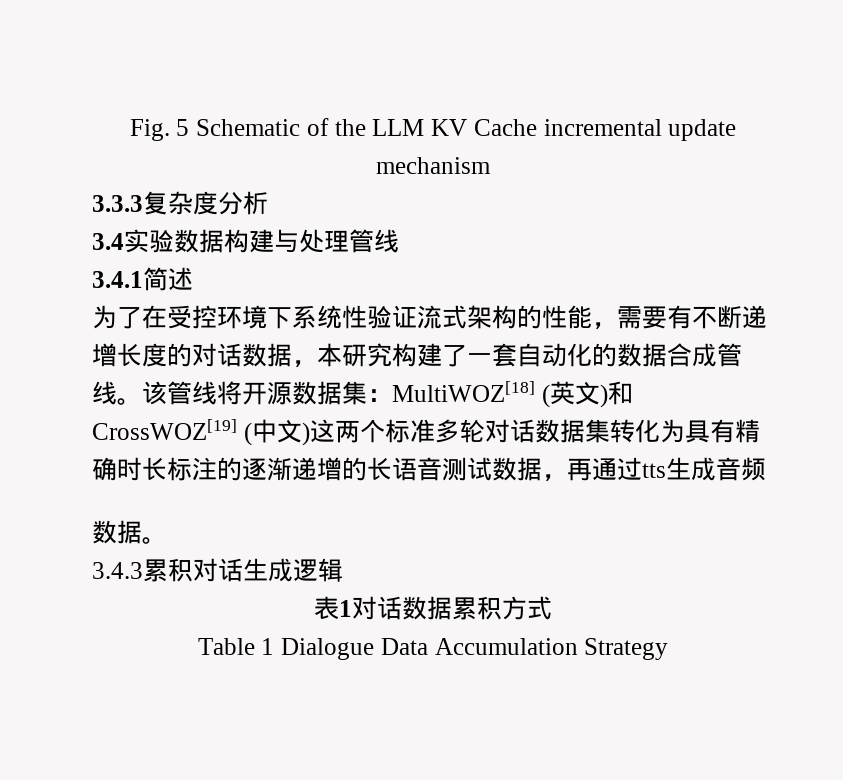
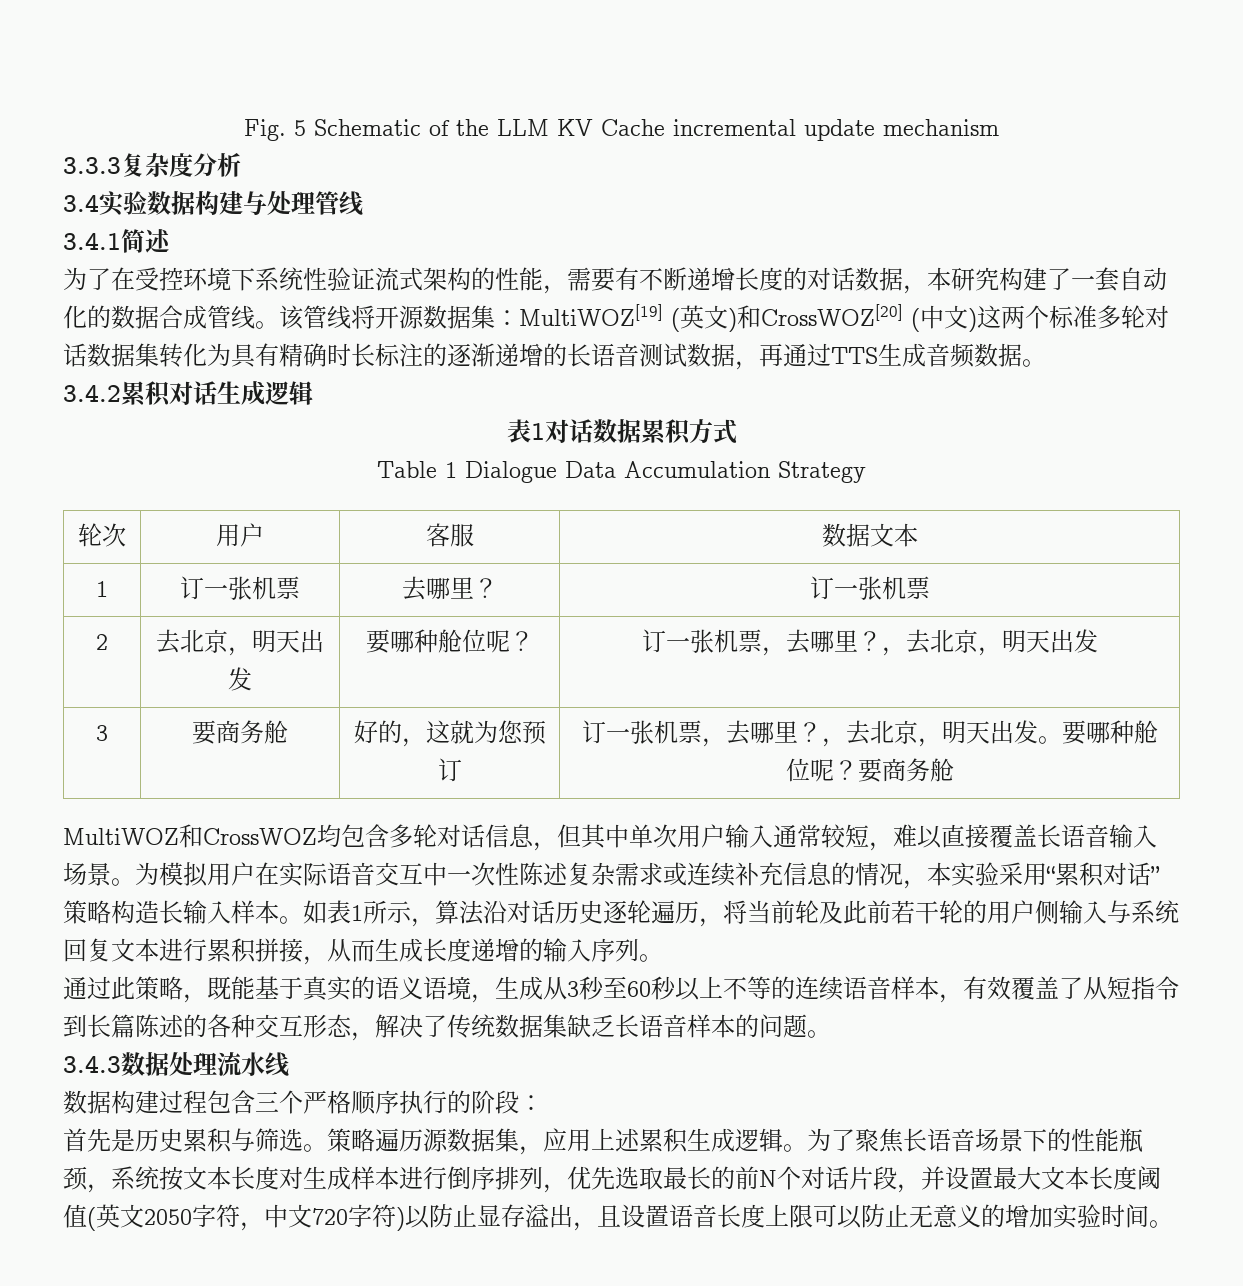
- 该管线将开源数据集：MultiWOZ[18] (英文)和CrossWOZ[19] (中文)这两个标准多轮对话数据集转化为具有精确时长标注的逐渐递增的长语音测试数据，再通过tts生成音频
- 数据。
+ 该管线将开源数据集：MultiWOZ[19] (英文)和CrossWOZ[20] (中文)这两个标准多轮对话数据集转化为具有精确时长标注的逐渐递增的长语音测试数据，再通过TTS生成音频数据。
- 3.4.3累积对话生成逻辑
+ 3.4.2累积对话生成逻辑
+ 轮次 | 用户 | 客服 | 数据文本
+ 1 | 订一张机票 | 去哪里？ | 订一张机票
+ 2 | 去北京，明天出发 | 要哪种舱位呢？ | 订一张机票，去哪里？，去北京，明天出发
+ 3 | 要商务舱 | 好的，这就为您预订 | 订一张机票，去哪里？，去北京，明天出发。要哪种舱位呢？要商务舱
+ MultiWOZ和CrossWOZ均包含多轮对话信息，但其中单次用户输入通常较短，难以直接覆盖长语音输入场景。为模拟用户在实际语音交互中一次性陈述复杂需求或连续补充信息的情况，本实验采用“累积对话”策略构造长输入样本。如表1所示，算法沿对话历史逐轮遍历，将当前轮及此前若干轮的用户侧输入与系统回复文本进行累积拼接，从而生成长度递增的输入序列。
+ 通过此策略，既能基于真实的语义语境，生成从3秒至60秒以上不等的连续语音样本，有效覆盖了从短指令到长篇陈述的各种交互形态，解决了传统数据集缺乏长语音样本的问题。
+ 3.4.3数据处理流水线
+ 数据构建过程包含三个严格顺序执行的阶段：
+ 首先是历史累积与筛选。策略遍历源数据集，应用上述累积生成逻辑。为了聚焦长语音场景下的性能瓶颈，系统按文本长度对生成样本进行倒序排列，优先选取最长的前N个对话片段，并设置最大文本长度阈值(英文2050字符，中文720字符)以防止显存溢出，且设置语音长度上限可以防止无意义的增加实验时间。

